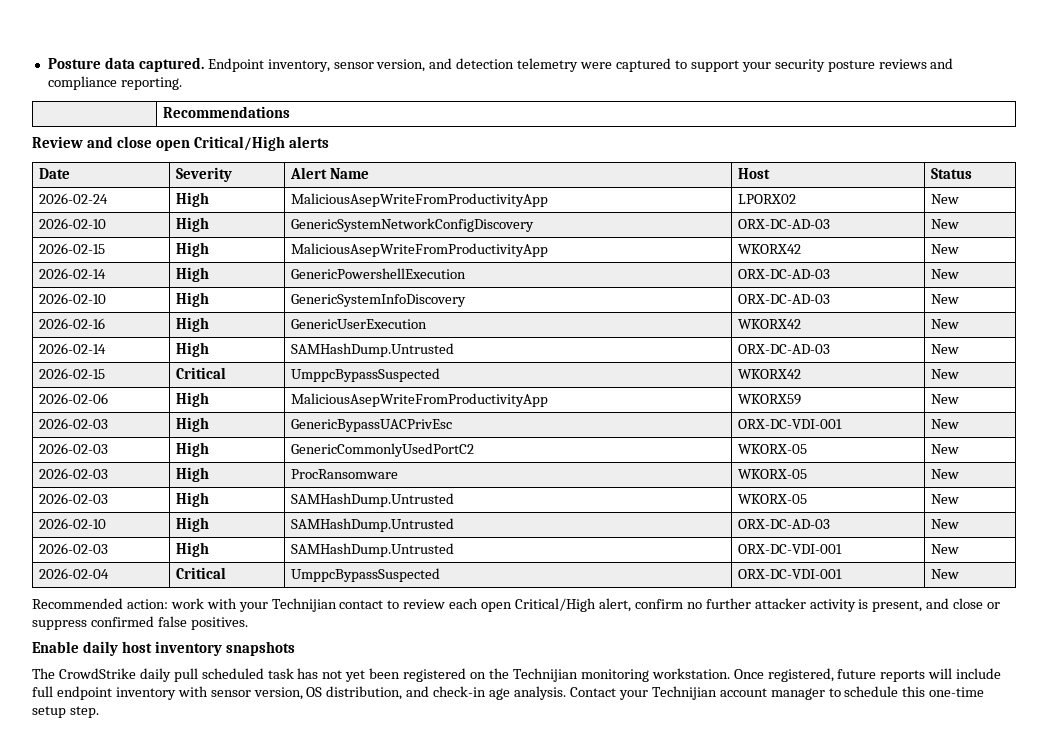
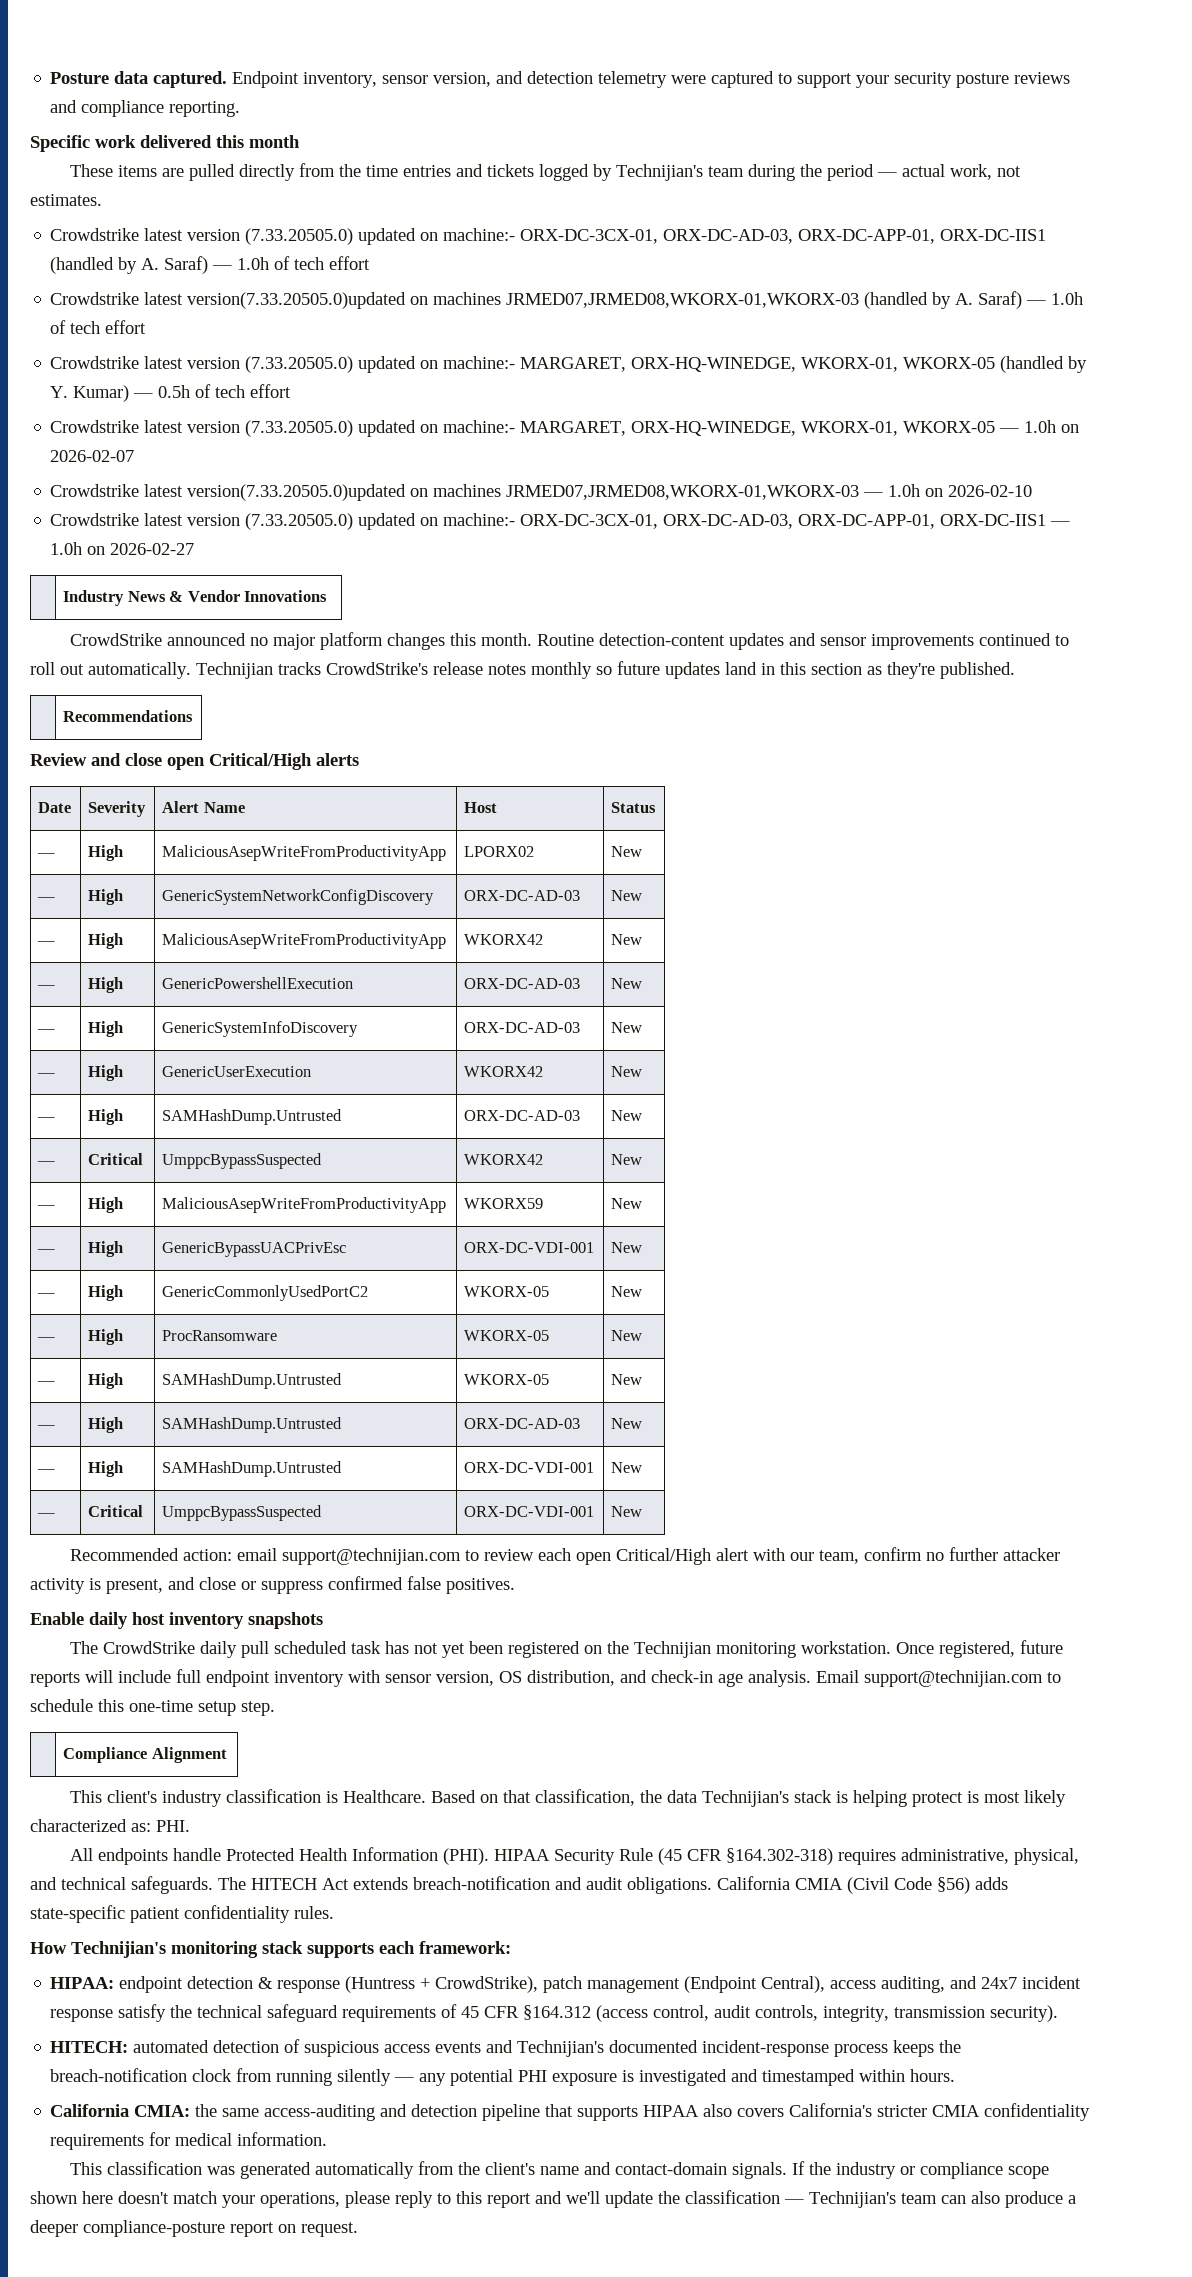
+ Specific work delivered this month
+ These items are pulled directly from the time entries and tickets logged by Technijian's team during the period — actual work, not estimates.
+ Crowdstrike latest version (7.33.20505.0) updated on machine:- ORX-DC-3CX-01, ORX-DC-AD-03, ORX-DC-APP-01, ORX-DC-IIS1 (handled by A. Saraf) — 1.0h of tech effort
+ Crowdstrike latest version(7.33.20505.0)updated on machines JRMED07,JRMED08,WKORX-01,WKORX-03 (handled by A. Saraf) — 1.0h of tech effort
+ Crowdstrike latest version (7.33.20505.0) updated on machine:- MARGARET, ORX-HQ-WINEDGE, WKORX-01, WKORX-05 (handled by Y. Kumar) — 0.5h of tech effort
+ Crowdstrike latest version (7.33.20505.0) updated on machine:- MARGARET, ORX-HQ-WINEDGE, WKORX-01, WKORX-05 — 1.0h on 2026-02-07
+ Crowdstrike latest version(7.33.20505.0)updated on machines JRMED07,JRMED08,WKORX-01,WKORX-03 — 1.0h on 2026-02-10
+ Crowdstrike latest version (7.33.20505.0) updated on machine:- ORX-DC-3CX-01, ORX-DC-AD-03, ORX-DC-APP-01, ORX-DC-IIS1 — 1.0h on 2026-02-27
+ | Industry News & Vendor Innovations
+ CrowdStrike announced no major platform changes this month. Routine detection-content updates and sensor improvements continued to roll out automatically. Technijian tracks CrowdStrike's release notes monthly so future updates land in this section as they're published.
- 2026-02-24 | High | MaliciousAsepWriteFromProductivityApp | LPORX02 | New
+ — | High | MaliciousAsepWriteFromProductivityApp | LPORX02 | New
- 2026-02-10 | High | GenericSystemNetworkConfigDiscovery | ORX-DC-AD-03 | New
+ — | High | GenericSystemNetworkConfigDiscovery | ORX-DC-AD-03 | New
- 2026-02-15 | High | MaliciousAsepWriteFromProductivityApp | WKORX42 | New
+ — | High | MaliciousAsepWriteFromProductivityApp | WKORX42 | New
- 2026-02-14 | High | GenericPowershellExecution | ORX-DC-AD-03 | New
+ — | High | GenericPowershellExecution | ORX-DC-AD-03 | New
- 2026-02-10 | High | GenericSystemInfoDiscovery | ORX-DC-AD-03 | New
+ — | High | GenericSystemInfoDiscovery | ORX-DC-AD-03 | New
- 2026-02-16 | High | GenericUserExecution | WKORX42 | New
- 2026-02-14 | High | SAMHashDump.Untrusted | ORX-DC-AD-03 | New
- 2026-02-15 | Critical | UmppcBypassSuspected | WKORX42 | New
+ — | High | GenericUserExecution | WKORX42 | New
+ — | High | SAMHashDump.Untrusted | ORX-DC-AD-03 | New
+ — | Critical | UmppcBypassSuspected | WKORX42 | New
- 2026-02-06 | High | MaliciousAsepWriteFromProductivityApp | WKORX59 | New
+ — | High | MaliciousAsepWriteFromProductivityApp | WKORX59 | New
- 2026-02-03 | High | GenericBypassUACPrivEsc | ORX-DC-VDI-001 | New
+ — | High | GenericBypassUACPrivEsc | ORX-DC-VDI-001 | New
- 2026-02-03 | High | GenericCommonlyUsedPortC2 | WKORX-05 | New
+ — | High | GenericCommonlyUsedPortC2 | WKORX-05 | New
- 2026-02-03 | High | ProcRansomware | WKORX-05 | New
+ — | High | ProcRansomware | WKORX-05 | New
- 2026-02-03 | High | SAMHashDump.Untrusted | WKORX-05 | New
- 2026-02-10 | High | SAMHashDump.Untrusted | ORX-DC-AD-03 | New
- 2026-02-03 | High | SAMHashDump.Untrusted | ORX-DC-VDI-001 | New
+ — | High | SAMHashDump.Untrusted | WKORX-05 | New
+ — | High | SAMHashDump.Untrusted | ORX-DC-AD-03 | New
+ — | High | SAMHashDump.Untrusted | ORX-DC-VDI-001 | New
- 2026-02-04 | Critical | UmppcBypassSuspected | ORX-DC-VDI-001 | New
+ — | Critical | UmppcBypassSuspected | ORX-DC-VDI-001 | New
- Recommended action: work with your Technijian contact to review each open Critical/High alert, confirm no further attacker activity is present, and close or suppress confirmed false positives.
+ Recommended action: email support@technijian.com to review each open Critical/High alert with our team, confirm no further attacker activity is present, and close or suppress confirmed false positives.
- Contact your Technijian account manager to schedule this one-time setup step.
+ Email support@technijian.com to schedule this one-time setup step.
+ | Compliance Alignment
+ This client's industry classification is Healthcare. Based on that classification, the data Technijian's stack is helping protect is most likely characterized as: PHI.
+ All endpoints handle Protected Health Information (PHI). HIPAA Security Rule (45 CFR §164.302-318) requires administrative, physical, and technical safeguards. The HITECH Act extends breach-notification and audit obligations. California CMIA (Civil Code §56) adds state-specific patient confidentiality rules.
+ How Technijian's monitoring stack supports each framework:
+ HIPAA: endpoint detection & response (Huntress + CrowdStrike), patch management (Endpoint Central), access auditing, and 24x7 incident response satisfy the technical safeguard requirements of 45 CFR §164.312 (access control, audit controls, integrity, transmission security).
+ HITECH: automated detection of suspicious access events and Technijian's documented incident-response process keeps the breach-notification clock from running silently — any potential PHI exposure is investigated and timestamped within hours.
+ California CMIA: the same access-auditing and detection pipeline that supports HIPAA also covers California's stricter CMIA confidentiality requirements for medical information.
+ This classification was generated automatically from the client's name and contact-domain signals. If the industry or compliance scope shown here doesn't match your operations, please reply to this report and we'll update the classification — Technijian's team can also produce a deeper compliance-posture report on request.

